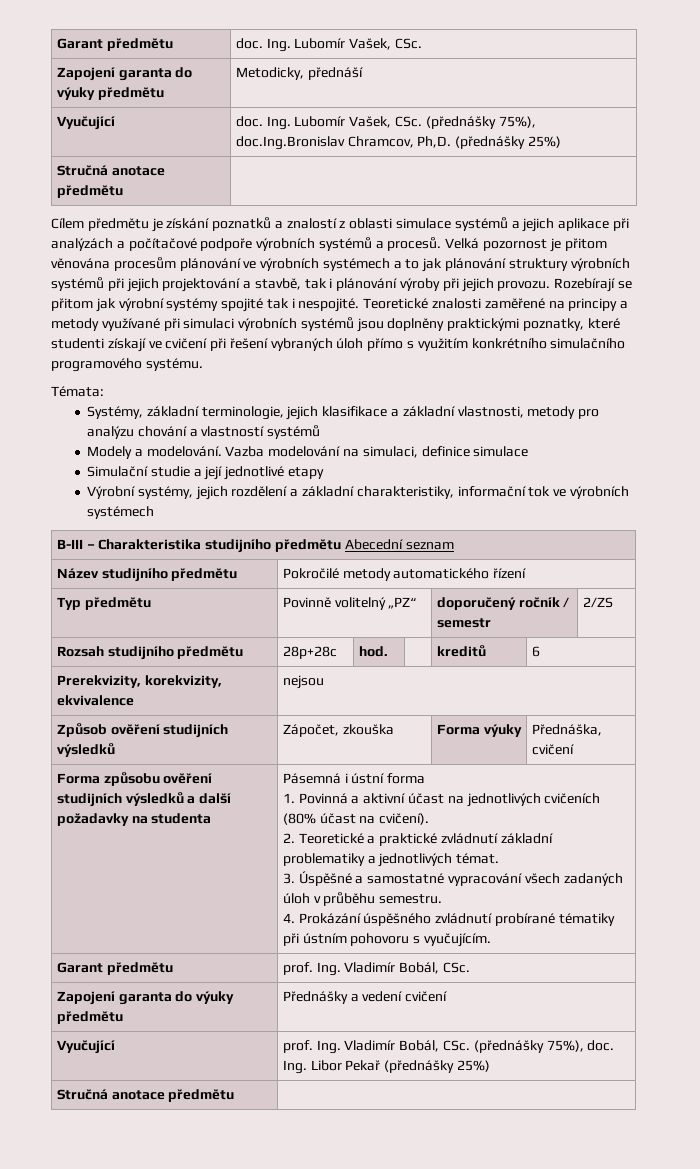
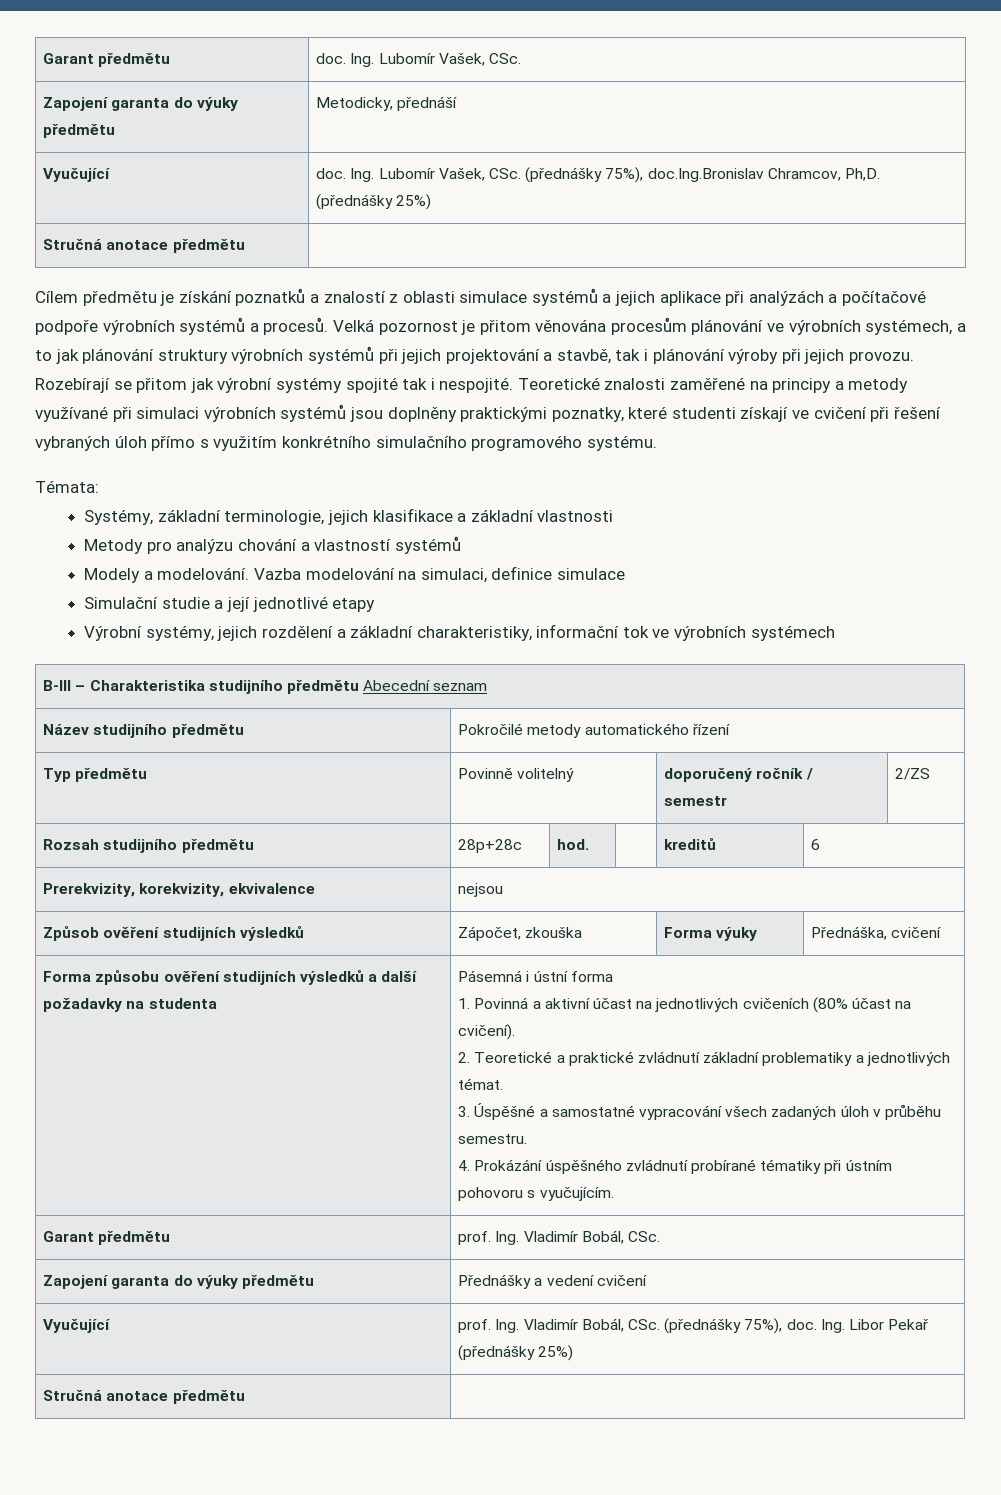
- Velká pozornost je přitom věnována procesům plánování ve výrobních systémech a to jak plánování struktury výrobních systémů při jejich projektování a stavbě, tak i plánování výroby při jejich provozu.
+ Velká pozornost je přitom věnována procesům plánování ve výrobních systémech, a to jak plánování struktury výrobních systémů při jejich projektování a stavbě, tak i plánování výroby při jejich provozu.
- Systémy, základní terminologie, jejich klasifikace a základní vlastnosti, metody pro analýzu chování a vlastností systémů
+ Systémy, základní terminologie, jejich klasifikace a základní vlastnosti
+ Metody pro analýzu chování a vlastností systémů
- Typ předmětu | Povinně volitelný „PZ“ | doporučený ročník / semestr | 2/ZS
+ Typ předmětu | Povinně volitelný | doporučený ročník / semestr | 2/ZS

